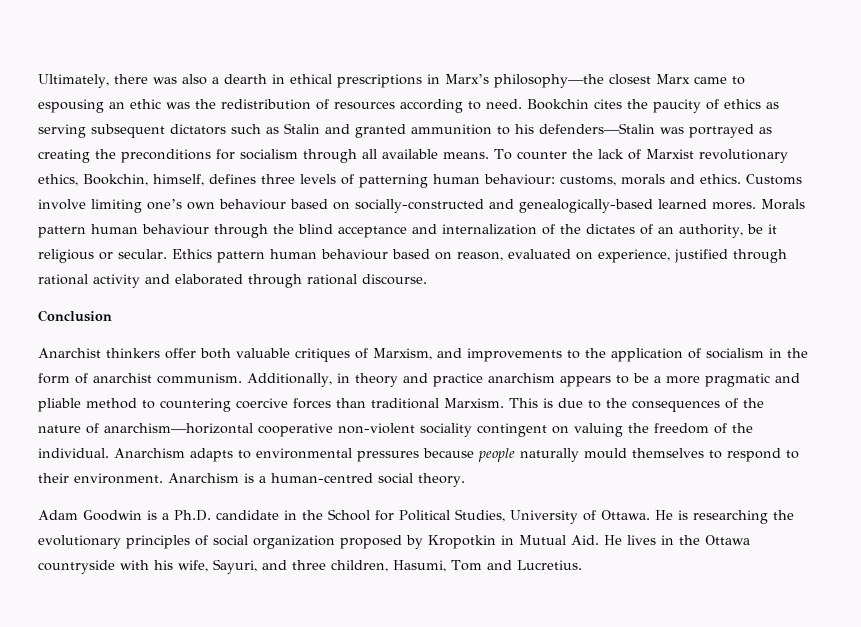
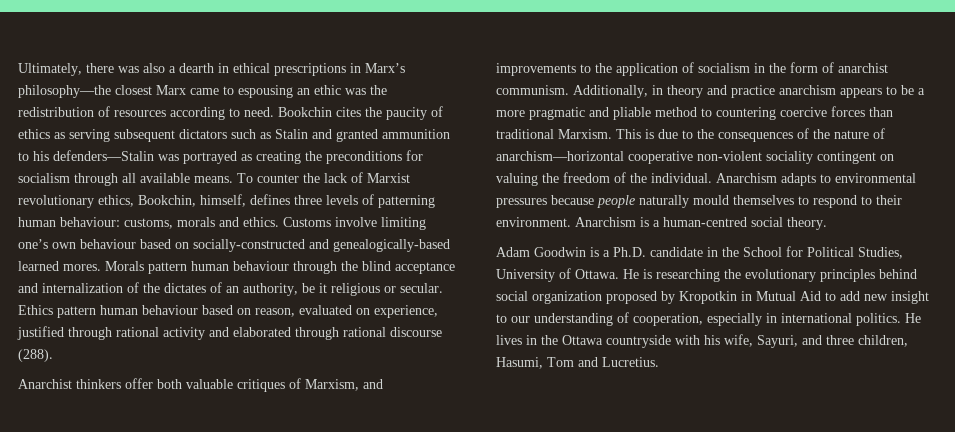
- Ethics pattern human behaviour based on reason, evaluated on experience, justified through rational activity and elaborated through rational discourse.
- Conclusion
+ Ethics pattern human behaviour based on reason, evaluated on experience, justified through rational activity and elaborated through rational discourse (288).
- He is researching the evolutionary principles of social organization proposed by Kropotkin in Mutual Aid. He lives in the Ottawa countryside with his wife, Sayuri, and three children, Hasumi, Tom and Lucretius.
+ He is researching the evolutionary principles behind social organization proposed by Kropotkin in Mutual Aid to add new insight to our understanding of cooperation, especially in international politics. He lives in the Ottawa countryside with his wife, Sayuri, and three children, Hasumi, Tom and Lucretius.

